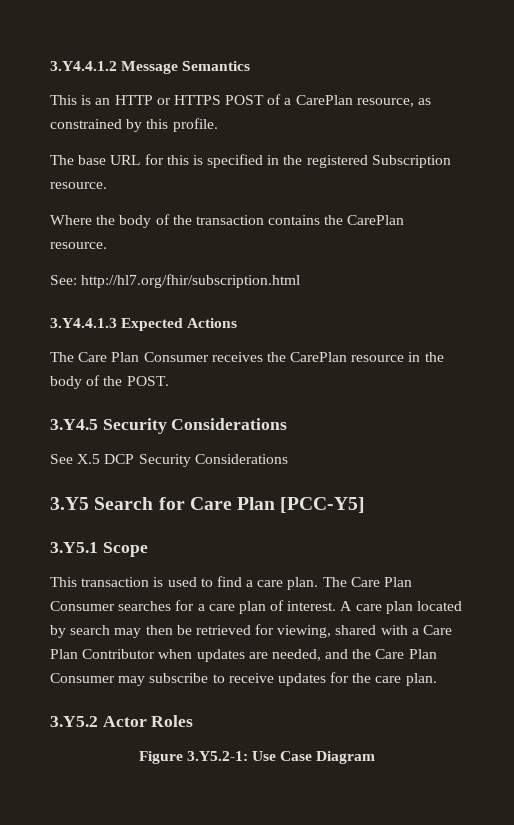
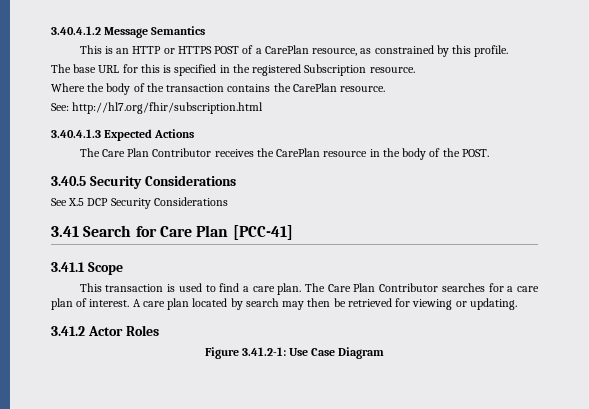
- 3.Y4.4.1.2 Message Semantics
+ 3.40.4.1.2 Message Semantics
- 3.Y4.4.1.3 Expected Actions
+ 3.40.4.1.3 Expected Actions
- The Care Plan Consumer receives the CarePlan resource in the body of the POST.
+ The Care Plan Contributor receives the CarePlan resource in the body of the POST.
- 3.Y4.5 Security Considerations
+ 3.40.5 Security Considerations
- 3.Y5 Search for Care Plan [PCC-Y5]
- 3.Y5.1 Scope
+ 3.41 Search for Care Plan [PCC-41]
+ 3.41.1 Scope
- The Care Plan Consumer searches for a care plan of interest.
+ The Care Plan Contributor searches for a care plan of interest.
- A care plan located by search may then be retrieved for viewing, shared with a Care Plan Contributor when updates are needed, and the Care Plan Consumer may subscribe to receive updates for the care plan.
- 3.Y5.2 Actor Roles
+ A care plan located by search may then be retrieved for viewing or updating.
+ 3.41.2 Actor Roles
- Figure 3.Y5.2-1: Use Case Diagram
+ Figure 3.41.2-1: Use Case Diagram

